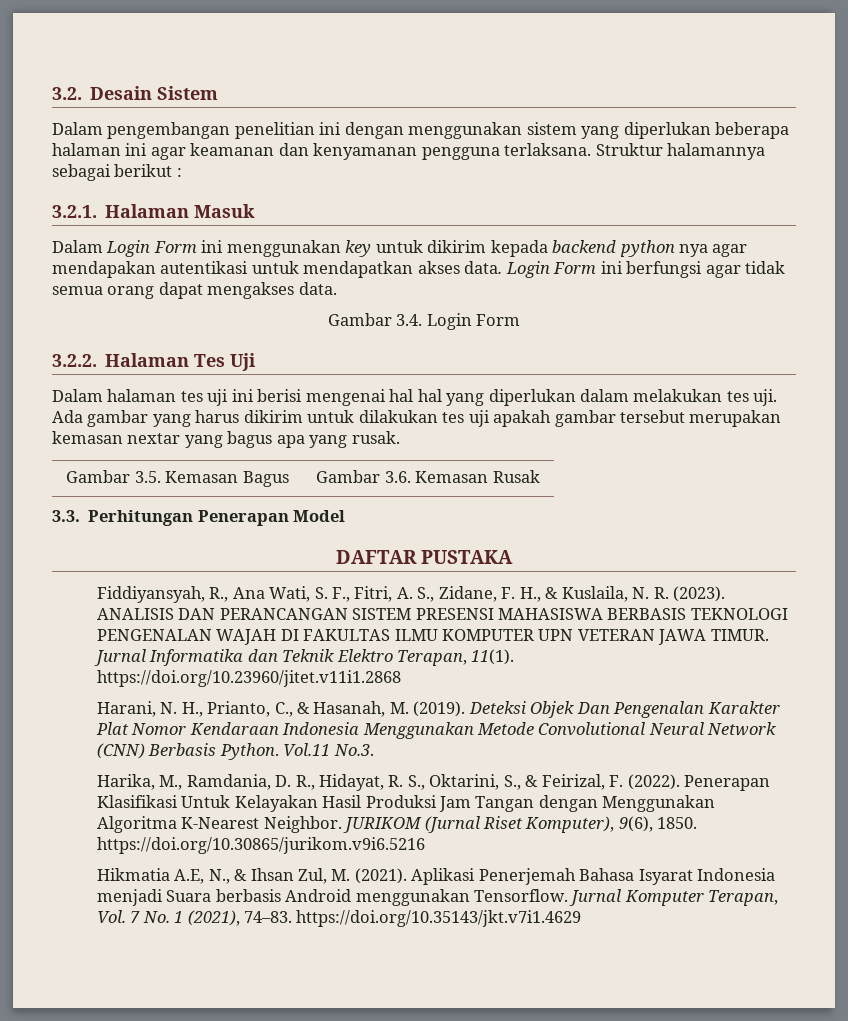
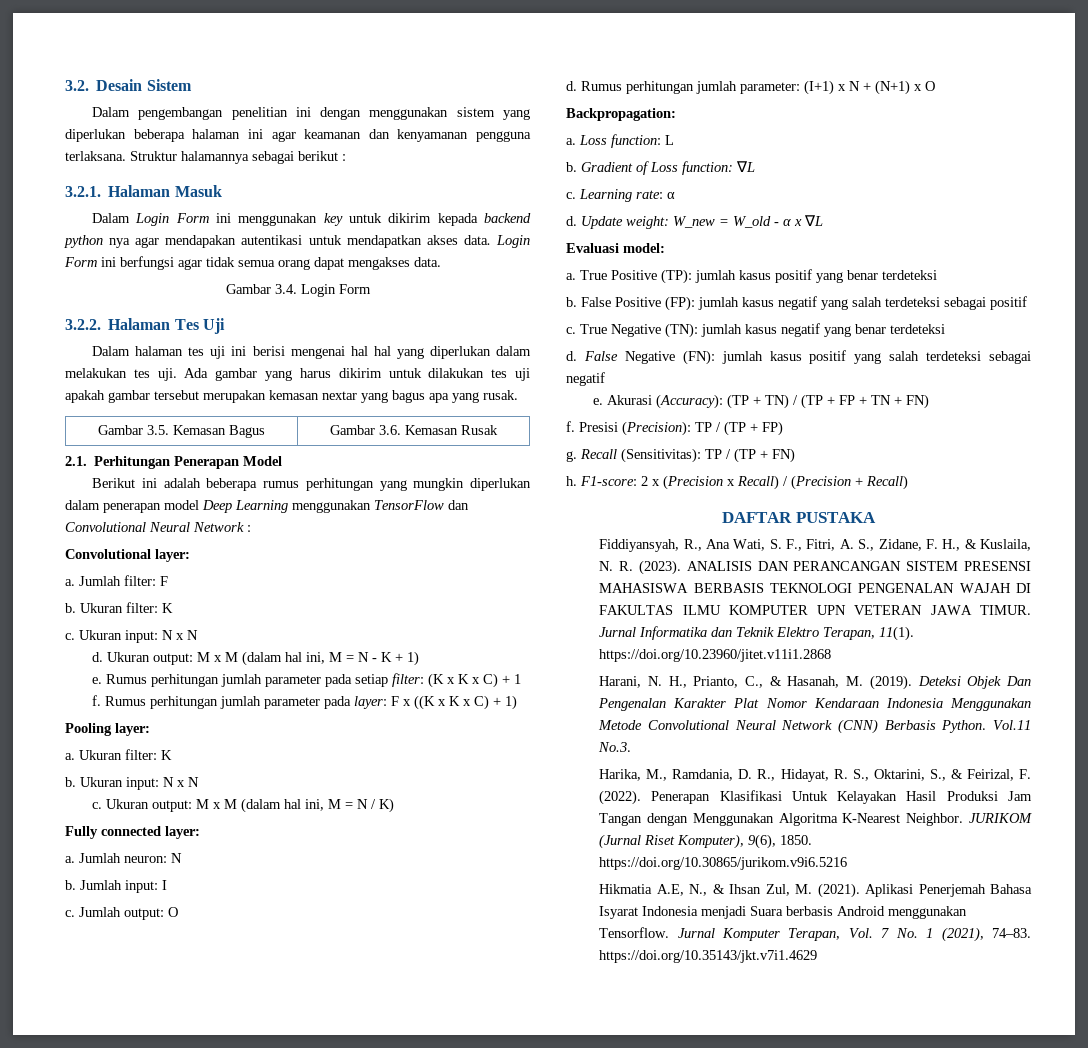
- 3.3. Perhitungan Penerapan Model
+ 2.1. Perhitungan Penerapan Model
+ Berikut ini adalah beberapa rumus perhitungan yang mungkin diperlukan dalam penerapan model Deep Learning menggunakan TensorFlow dan Convolutional Neural Network :
+ Convolutional layer:
+ a. Jumlah filter: F
+ b. Ukuran filter: K
+ c. Ukuran input: N x N
+ d. Ukuran output: M x M (dalam hal ini, M = N - K + 1)
+ e. Rumus perhitungan jumlah parameter pada setiap filter: (K x K x C) + 1
+ f. Rumus perhitungan jumlah parameter pada layer: F x ((K x K x C) + 1)
+ Pooling layer:
+ a. Ukuran filter: K
+ b. Ukuran input: N x N
+ c. Ukuran output: M x M (dalam hal ini, M = N / K)
+ Fully connected layer:
+ a. Jumlah neuron: N
+ b. Jumlah input: I
+ c. Jumlah output: O
+ d. Rumus perhitungan jumlah parameter: (I+1) x N + (N+1) x O
+ Backpropagation:
+ a. Loss function: L
+ b. Gradient of Loss function: ∇L
+ c. Learning rate: α
+ d. Update weight: W_new = W_old - α x ∇L
+ Evaluasi model:
+ a. True Positive (TP): jumlah kasus positif yang benar terdeteksi
+ b. False Positive (FP): jumlah kasus negatif yang salah terdeteksi sebagai positif
+ c. True Negative (TN): jumlah kasus negatif yang benar terdeteksi
+ d. False Negative (FN): jumlah kasus positif yang salah terdeteksi sebagai negatif
+ e. Akurasi (Accuracy): (TP + TN) / (TP + FP + TN + FN)
+ f. Presisi (Precision): TP / (TP + FP)
+ g. Recall (Sensitivitas): TP / (TP + FN)
+ h. F1-score: 2 x (Precision x Recall) / (Precision + Recall)

